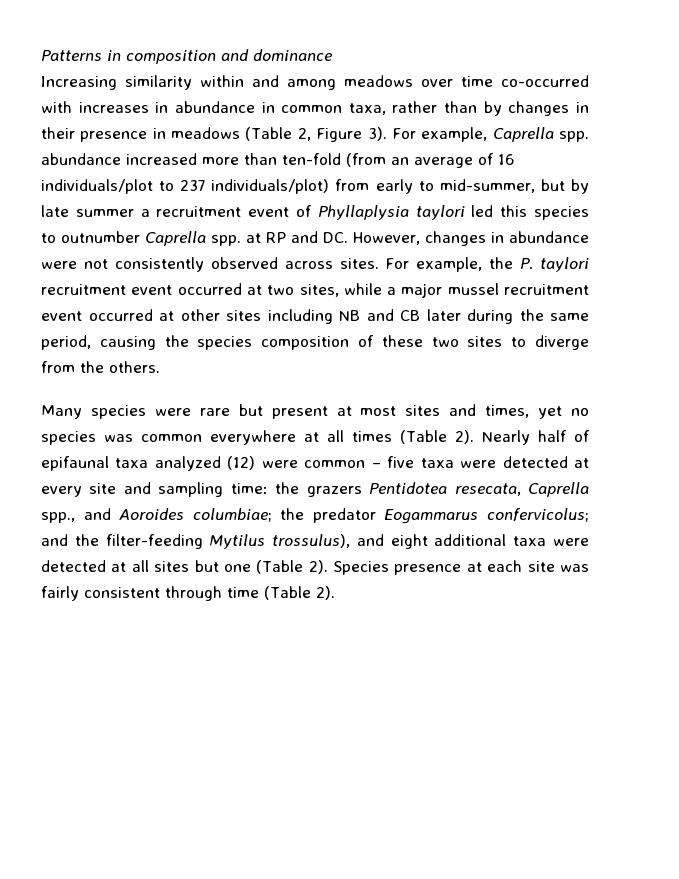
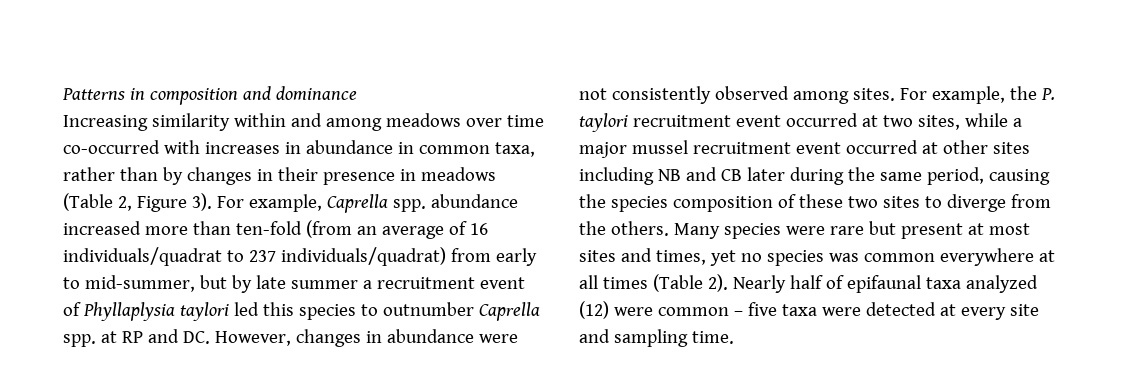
- For example, Caprella spp. abundance increased more than ten-fold (from an average of 16 individuals/plot to 237 individuals/plot) from early to mid-summer, but by late summer a recruitment event of Phyllaplysia taylori led this species to outnumber Caprella spp. at RP and DC. However, changes in abundance were not consistently observed across sites.
+ For example, Caprella spp. abundance increased more than ten-fold (from an average of 16 individuals/quadrat to 237 individuals/quadrat) from early to mid-summer, but by late summer a recruitment event of Phyllaplysia taylori led this species to outnumber Caprella spp. at RP and DC. However, changes in abundance were not consistently observed among sites.
- For example, the P. taylori recruitment event occurred at two sites, while a major mussel recruitment event occurred at other sites including NB and CB later during the same period, causing the species composition of these two sites to diverge from the others.
- Many species were rare but present at most sites and times, yet no species was common everywhere at all times (Table 2).
+ For example, the P. taylori recruitment event occurred at two sites, while a major mussel recruitment event occurred at other sites including NB and CB later during the same period, causing the species composition of these two sites to diverge from the others. Many species were rare but present at most sites and times, yet no species was common everywhere at all times (Table 2).
- Nearly half of epifaunal taxa analyzed (12) were common – five taxa were detected at every site and sampling time: the grazers Pentidotea resecata, Caprella spp., and Aoroides columbiae; the predator Eogammarus confervicolus; and the filter-feeding Mytilus trossulus), and eight additional taxa were detected at all sites but one (Table 2). Species presence at each site was fairly consistent through time (Table 2).
+ Nearly half of epifaunal taxa analyzed (12) were common – five taxa were detected at every site and sampling time.

